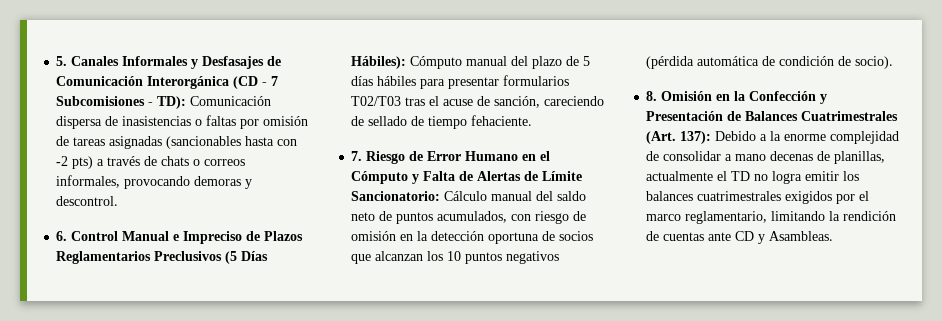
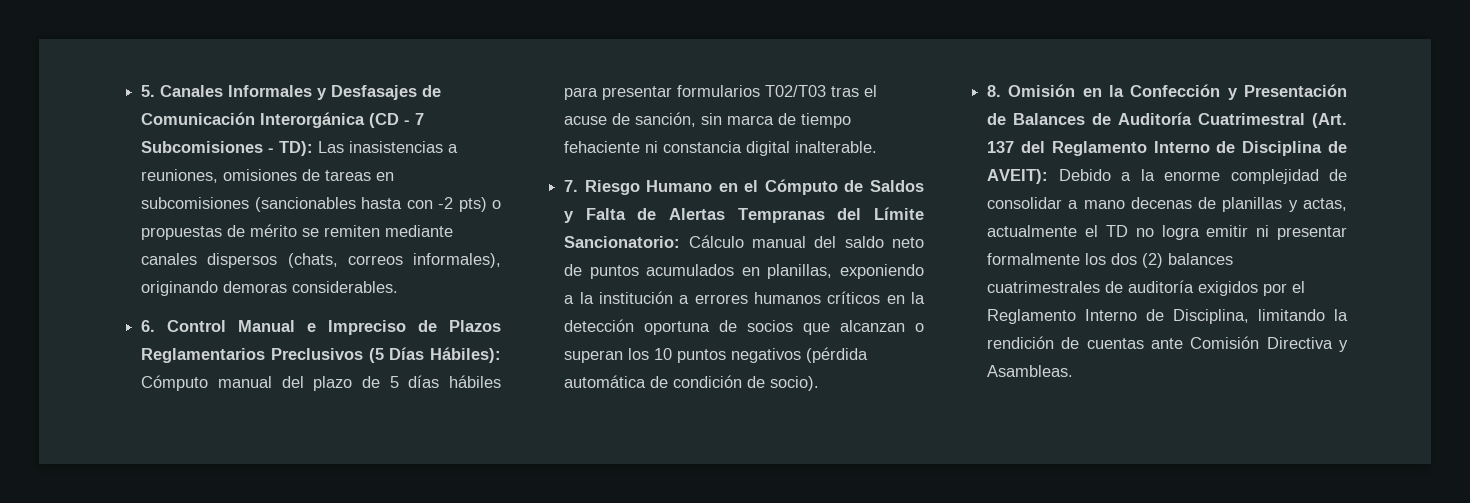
- 5. Canales Informales y Desfasajes de Comunicación Interorgánica (CD - 7 Subcomisiones - TD): Comunicación dispersa de inasistencias o faltas por omisión de tareas asignadas (sancionables hasta con -2 pts) a través de chats o correos informales, provocando demoras y descontrol.
+ 5. Canales Informales y Desfasajes de Comunicación Interorgánica (CD - 7 Subcomisiones - TD): Las inasistencias a reuniones, omisiones de tareas en subcomisiones (sancionables hasta con -2 pts) o propuestas de mérito se remiten mediante canales dispersos (chats, correos informales), originando demoras considerables.
- 6. Control Manual e Impreciso de Plazos Reglamentarios Preclusivos (5 Días Hábiles): Cómputo manual del plazo de 5 días hábiles para presentar formularios T02/T03 tras el acuse de sanción, careciendo de sellado de tiempo fehaciente.
+ 6. Control Manual e Impreciso de Plazos Reglamentarios Preclusivos (5 Días Hábiles): Cómputo manual del plazo de 5 días hábiles para presentar formularios T02/T03 tras el acuse de sanción, sin marca de tiempo fehaciente ni constancia digital inalterable.
- 7. Riesgo de Error Humano en el Cómputo y Falta de Alertas de Límite Sancionatorio: Cálculo manual del saldo neto de puntos acumulados, con riesgo de omisión en la detección oportuna de socios que alcanzan los 10 puntos negativos (pérdida automática de condición de socio).
+ 7. Riesgo Humano en el Cómputo de Saldos y Falta de Alertas Tempranas del Límite Sancionatorio: Cálculo manual del saldo neto de puntos acumulados en planillas, exponiendo a la institución a errores humanos críticos en la detección oportuna de socios que alcanzan o superan los 10 puntos negativos (pérdida automática de condición de socio).
- 8. Omisión en la Confección y Presentación de Balances Cuatrimestrales (Art. 137): Debido a la enorme complejidad de consolidar a mano decenas de planillas, actualmente el TD no logra emitir los balances cuatrimestrales exigidos por el marco reglamentario, limitando la rendición de cuentas ante CD y Asambleas.
+ 8. Omisión en la Confección y Presentación de Balances de Auditoría Cuatrimestral (Art. 137 del Reglamento Interno de Disciplina de AVEIT): Debido a la enorme complejidad de consolidar a mano decenas de planillas y actas, actualmente el TD no logra emitir ni presentar formalmente los dos (2) balances cuatrimestrales de auditoría exigidos por el Reglamento Interno de Disciplina, limitando la rendición de cuentas ante Comisión Directiva y Asambleas.

